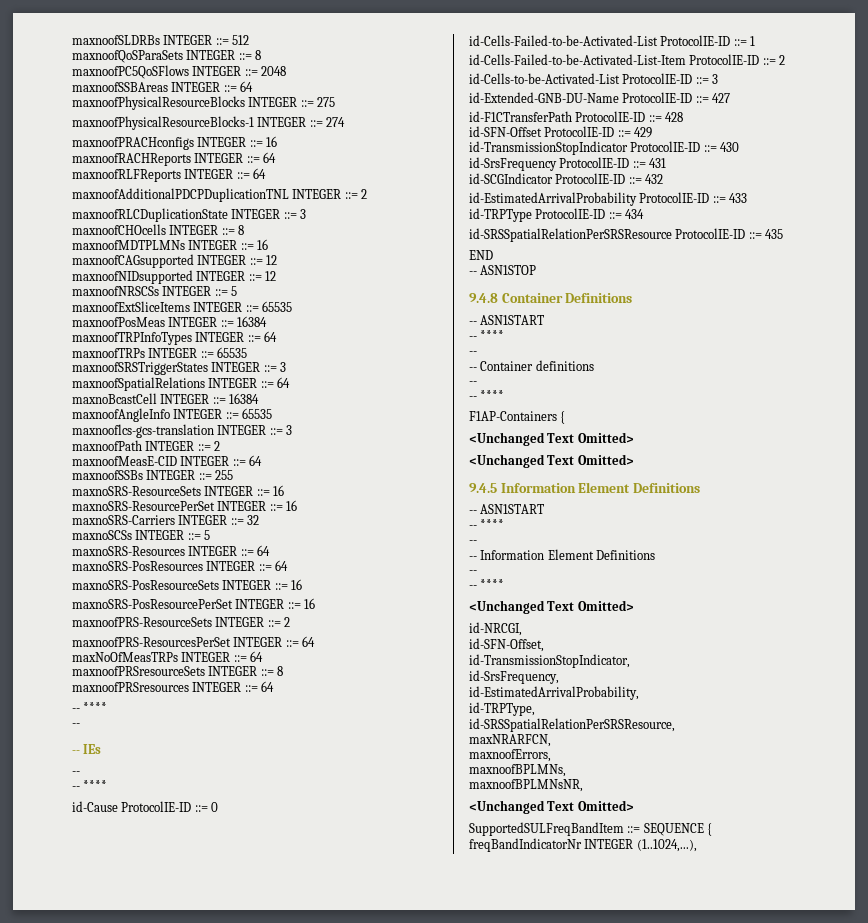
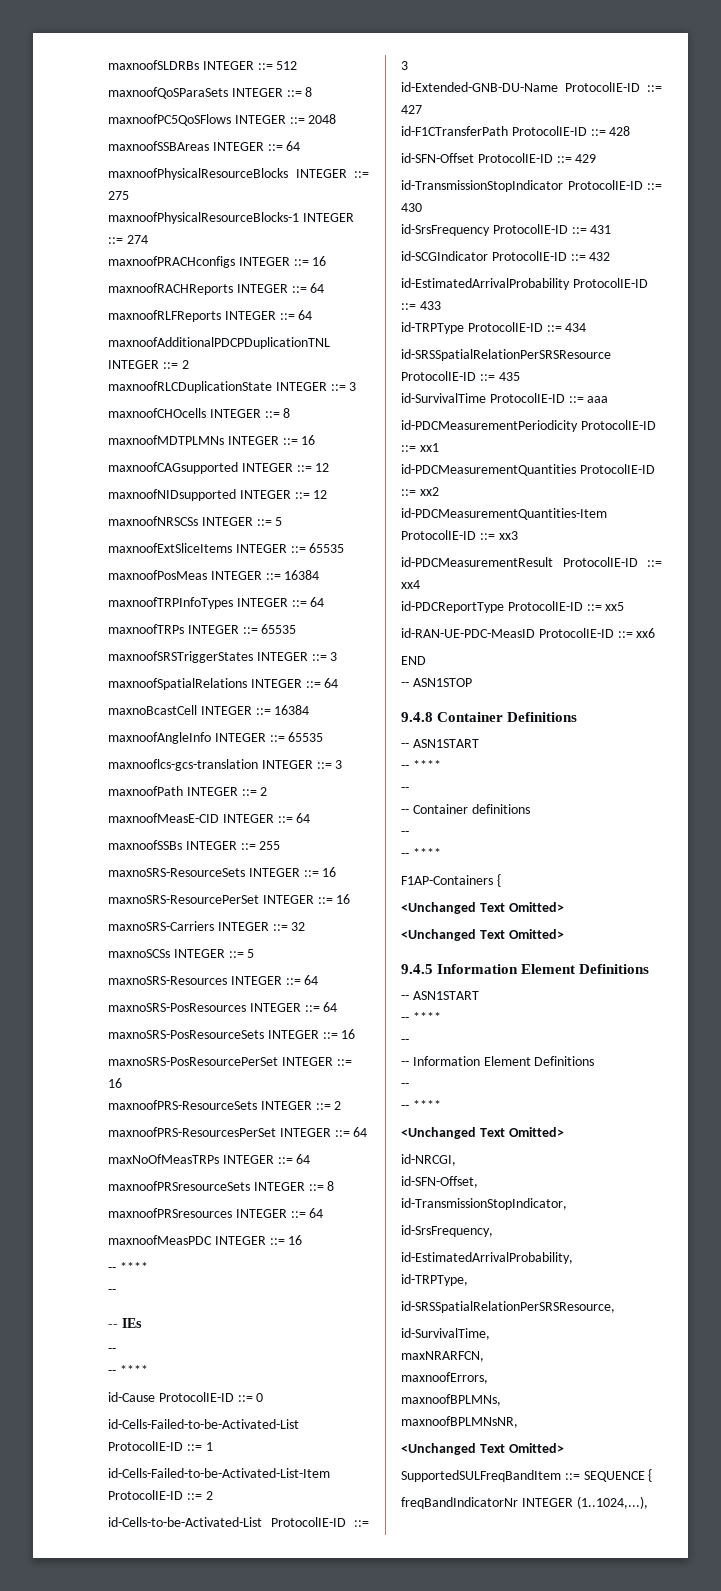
+ maxnoofMeasPDC INTEGER ::= 16
+ id-SurvivalTime ProtocolIE-ID ::= aaa
+ id-PDCMeasurementPeriodicity ProtocolIE-ID ::= xx1
+ id-PDCMeasurementQuantities ProtocolIE-ID ::= xx2
+ id-PDCMeasurementQuantities-Item ProtocolIE-ID ::= xx3
+ id-PDCMeasurementResult ProtocolIE-ID ::= xx4
+ id-PDCReportType ProtocolIE-ID ::= xx5
+ id-RAN-UE-PDC-MeasID ProtocolIE-ID ::= xx6
+ id-SurvivalTime,

